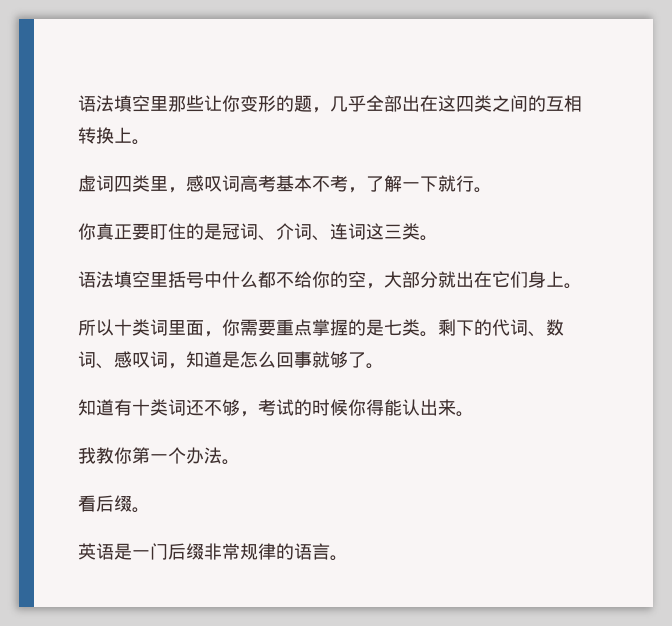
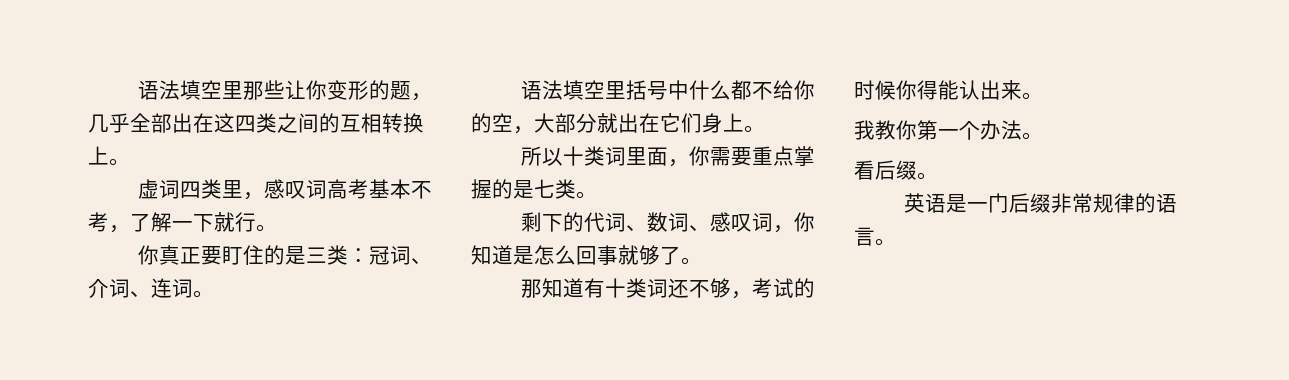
- 你真正要盯住的是冠词、介词、连词这三类。
+ 你真正要盯住的是三类：冠词、介词、连词。
- 所以十类词里面，你需要重点掌握的是七类。剩下的代词、数词、感叹词，知道是怎么回事就够了。
+ 所以十类词里面，你需要重点掌握的是七类。
+ 剩下的代词、数词、感叹词，你知道是怎么回事就够了。
- 知道有十类词还不够，考试的时候你得能认出来。
+ 那知道有十类词还不够，考试的时候你得能认出来。

